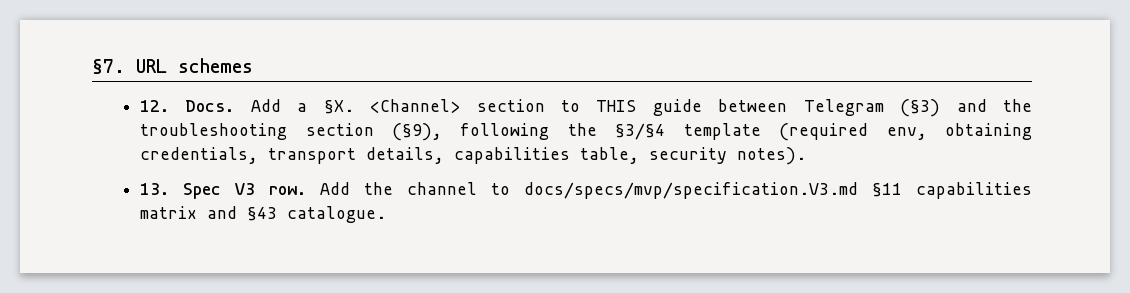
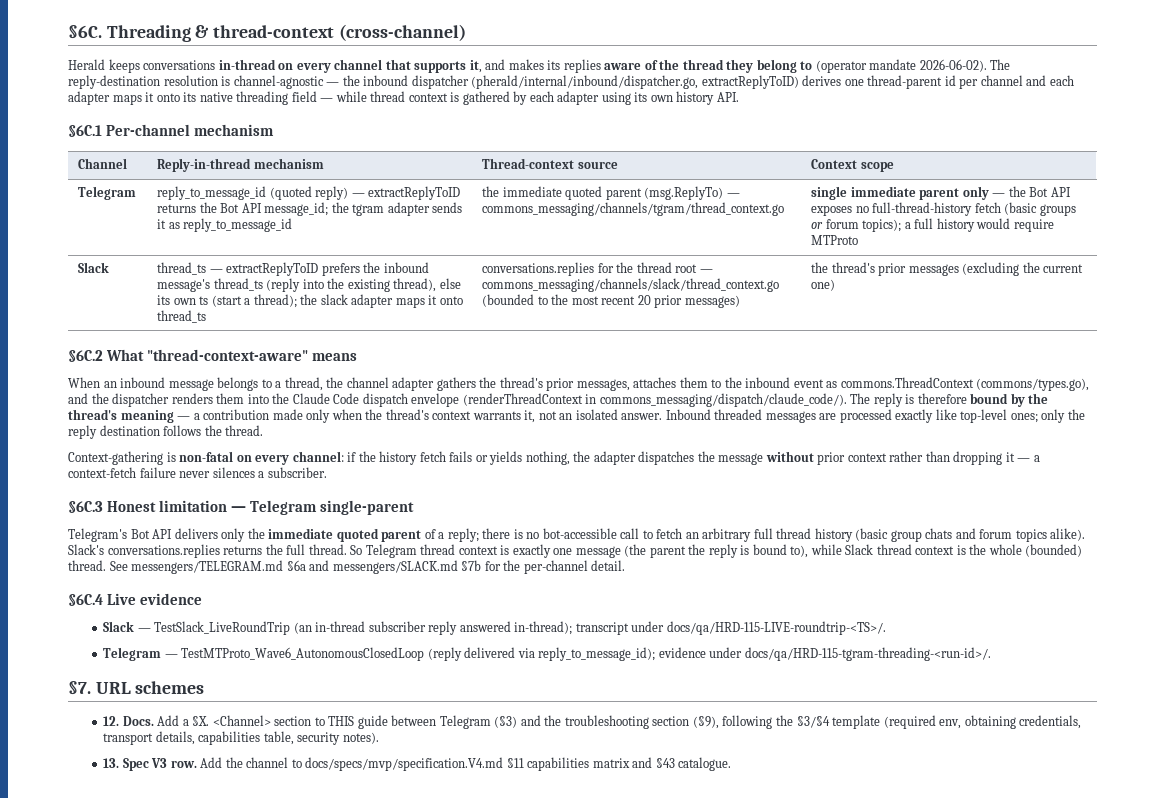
+ §6C. Threading & thread-context (cross-channel)
+ Herald keeps conversations in-thread on every channel that supports it, and makes its replies aware of the thread they belong to (operator mandate 2026-06-02). The reply-destination resolution is channel-agnostic — the inbound dispatcher (pherald/internal/inbound/dispatcher.go, extractReplyToID) derives one thread-parent id per channel and each adapter maps it onto its native threading field — while thread context is gathered by each adapter using its own history API.
+ §6C.1 Per-channel mechanism
+ Channel | Reply-in-thread mechanism | Thread-context source | Context scope
+ Telegram | reply_to_message_id (quoted reply) — extractReplyToID returns the Bot API message_id; the tgram adapter sends it as reply_to_message_id | the immediate quoted parent (msg.ReplyTo) — commons_messaging/channels/tgram/thread_context.go | single immediate parent only — the Bot API exposes no full-thread-history fetch (basic groups or forum topics); a full history would require MTProto
+ Slack | thread_ts — extractReplyToID prefers the inbound message's thread_ts (reply into the existing thread), else its own ts (start a thread); the slack adapter maps it onto thread_ts | conversations.replies for the thread root — commons_messaging/channels/slack/thread_context.go (bounded to the most recent 20 prior messages) | the thread's prior messages (excluding the current one)
+ §6C.2 What "thread-context-aware" means
+ When an inbound message belongs to a thread, the channel adapter gathers the thread's prior messages, attaches them to the inbound event as commons.ThreadContext (commons/types.go), and the dispatcher renders them into the Claude Code dispatch envelope (renderThreadContext in commons_messaging/dispatch/claude_code/). The reply is therefore bound by the thread's meaning — a contribution made only when the thread's context warrants it, not an isolated answer. Inbound threaded messages are processed exactly like top-level ones; only the reply destination follows the thread.
+ Context-gathering is non-fatal on every channel: if the history fetch fails or yields nothing, the adapter dispatches the message without prior context rather than dropping it — a context-fetch failure never silences a subscriber.
+ §6C.3 Honest limitation — Telegram single-parent
+ Telegram's Bot API delivers only the immediate quoted parent of a reply; there is no bot-accessible call to fetch an arbitrary full thread history (basic group chats and forum topics alike). Slack's conversations.replies returns the full thread. So Telegram thread context is exactly one message (the parent the reply is bound to), while Slack thread context is the whole (bounded) thread. See messengers/TELEGRAM.md §6a and messengers/SLACK.md §7b for the per-channel detail.
+ §6C.4 Live evidence
+ Slack — TestSlack_LiveRoundTrip (an in-thread subscriber reply answered in-thread); transcript under docs/qa/HRD-115-LIVE-roundtrip-<TS>/.
+ Telegram — TestMTProto_Wave6_AutonomousClosedLoop (reply delivered via reply_to_message_id); evidence under docs/qa/HRD-115-tgram-threading-<run-id>/.
- Add the channel to docs/specs/mvp/specification.V3.md §11 capabilities matrix and §43 catalogue.
+ Add the channel to docs/specs/mvp/specification.V4.md §11 capabilities matrix and §43 catalogue.

